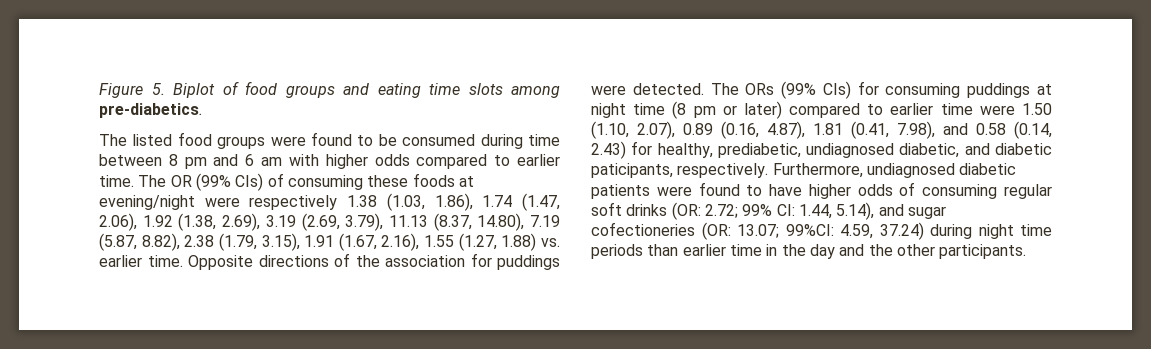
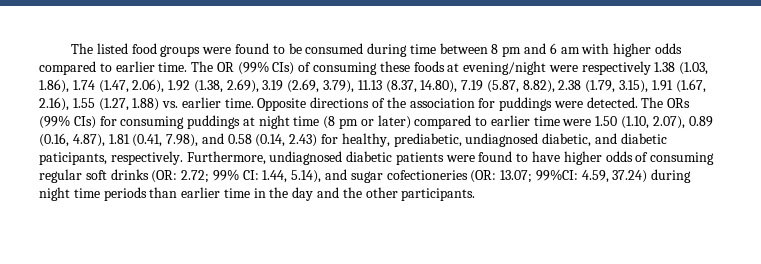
- Figure 5. Biplot of food groups and eating time slots among pre-diabetics.

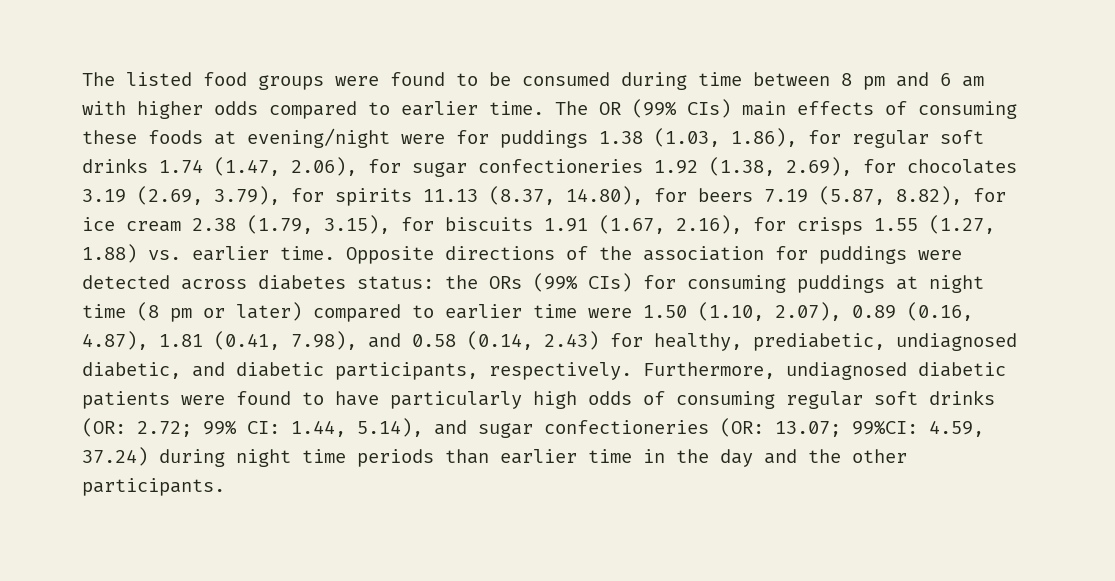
- The OR (99% CIs) of consuming these foods at evening/night were respectively 1.38 (1.03, 1.86), 1.74 (1.47, 2.06), 1.92 (1.38, 2.69), 3.19 (2.69, 3.79), 11.13 (8.37, 14.80), 7.19 (5.87, 8.82), 2.38 (1.79, 3.15), 1.91 (1.67, 2.16), 1.55 (1.27, 1.88) vs. earlier time.
+ The OR (99% CIs) main effects of consuming these foods at evening/night were for puddings 1.38 (1.03, 1.86), for regular soft drinks 1.74 (1.47, 2.06), for sugar confectioneries 1.92 (1.38, 2.69), for chocolates 3.19 (2.69, 3.79), for spirits 11.13 (8.37, 14.80), for beers 7.19 (5.87, 8.82), for ice cream 2.38 (1.79, 3.15), for biscuits 1.91 (1.67, 2.16), for crisps 1.55 (1.27, 1.88) vs. earlier time.
- Opposite directions of the association for puddings were detected. The ORs (99% CIs) for consuming puddings at night time (8 pm or later) compared to earlier time were 1.50 (1.10, 2.07), 0.89 (0.16, 4.87), 1.81 (0.41, 7.98), and 0.58 (0.14, 2.43) for healthy, prediabetic, undiagnosed diabetic, and diabetic paticipants, respectively.
+ Opposite directions of the association for puddings were detected across diabetes status: the ORs (99% CIs) for consuming puddings at night time (8 pm or later) compared to earlier time were 1.50 (1.10, 2.07), 0.89 (0.16, 4.87), 1.81 (0.41, 7.98), and 0.58 (0.14, 2.43) for healthy, prediabetic, undiagnosed diabetic, and diabetic participants, respectively.
- Furthermore, undiagnosed diabetic patients were found to have higher odds of consuming regular soft drinks (OR: 2.72; 99% CI: 1.44, 5.14), and sugar cofectioneries (OR: 13.07; 99%CI: 4.59, 37.24) during night time periods than earlier time in the day and the other participants.
+ Furthermore, undiagnosed diabetic patients were found to have particularly high odds of consuming regular soft drinks (OR: 2.72; 99% CI: 1.44, 5.14), and sugar confectioneries (OR: 13.07; 99%CI: 4.59, 37.24) during night time periods than earlier time in the day and the other participants.

